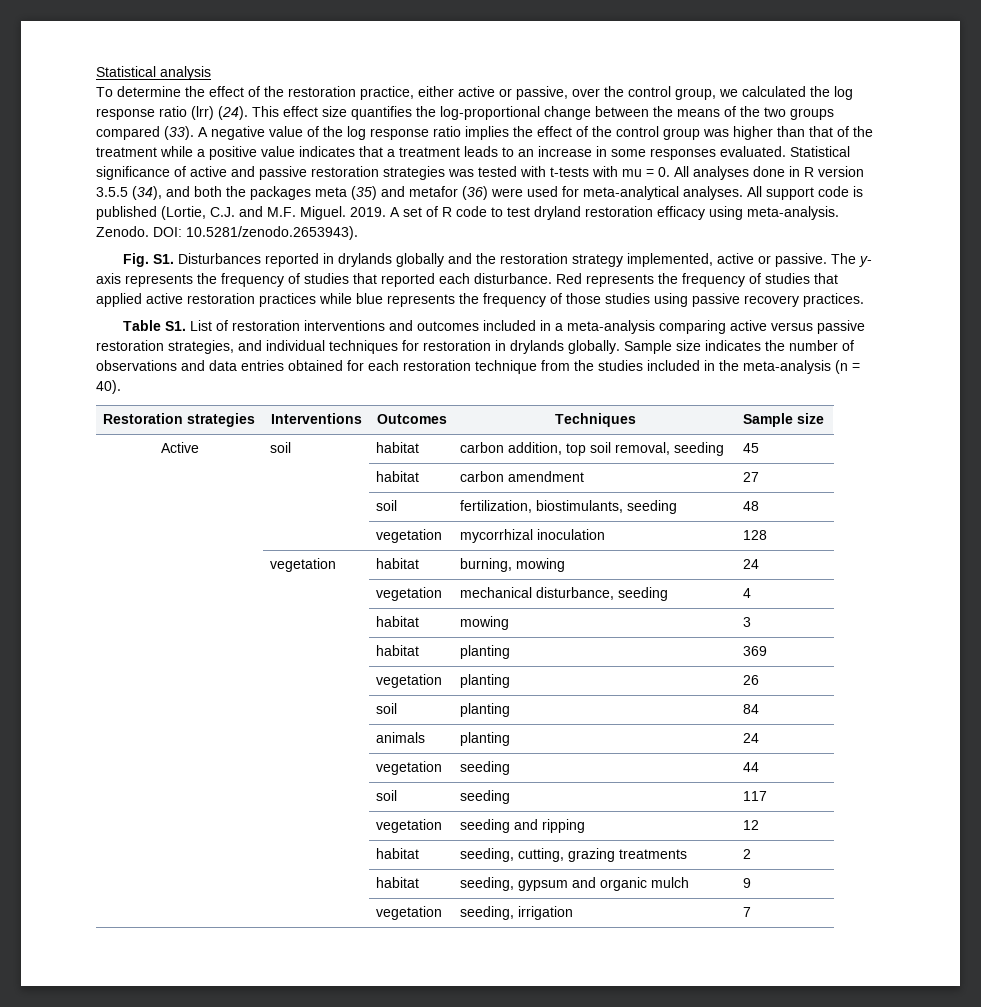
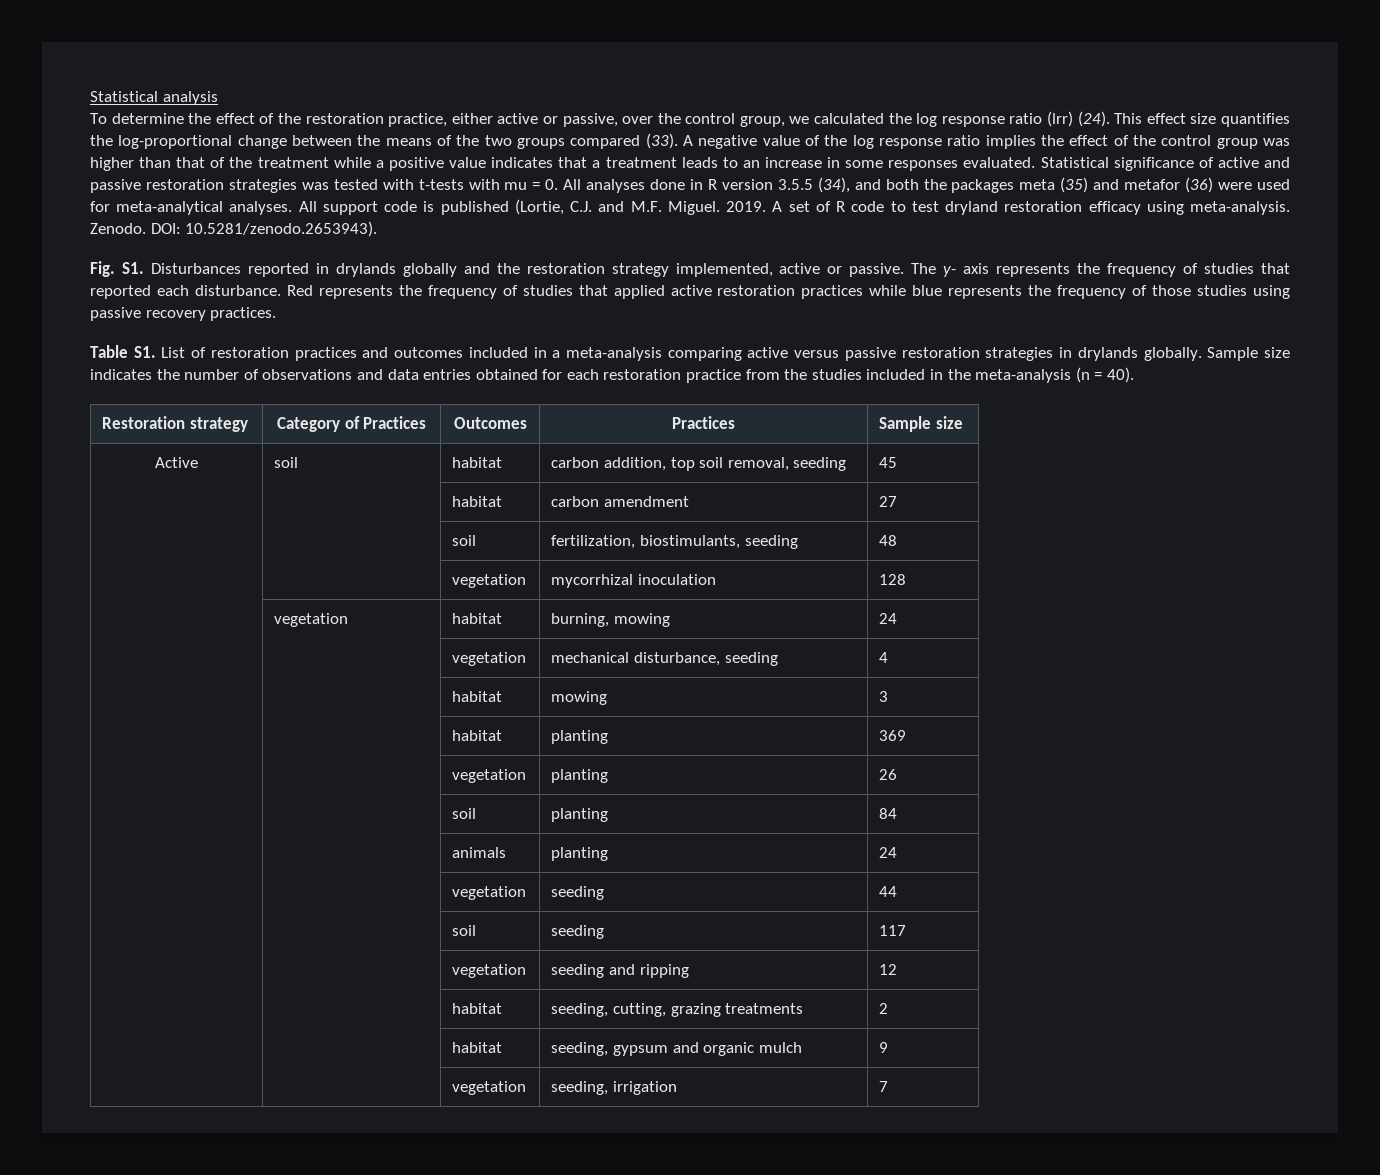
- Table S1. List of restoration interventions and outcomes included in a meta-analysis comparing active versus passive restoration strategies, and individual techniques for restoration in drylands globally.
+ Table S1. List of restoration practices and outcomes included in a meta-analysis comparing active versus passive restoration strategies in drylands globally.
- Sample size indicates the number of observations and data entries obtained for each restoration technique from the studies included in the meta-analysis (n = 40).
+ Sample size indicates the number of observations and data entries obtained for each restoration practice from the studies included in the meta-analysis (n = 40).
- Restoration strategies | Interventions | Outcomes | Techniques | Sample size
+ Restoration strategy | Category of Practices | Outcomes | Practices | Sample size

